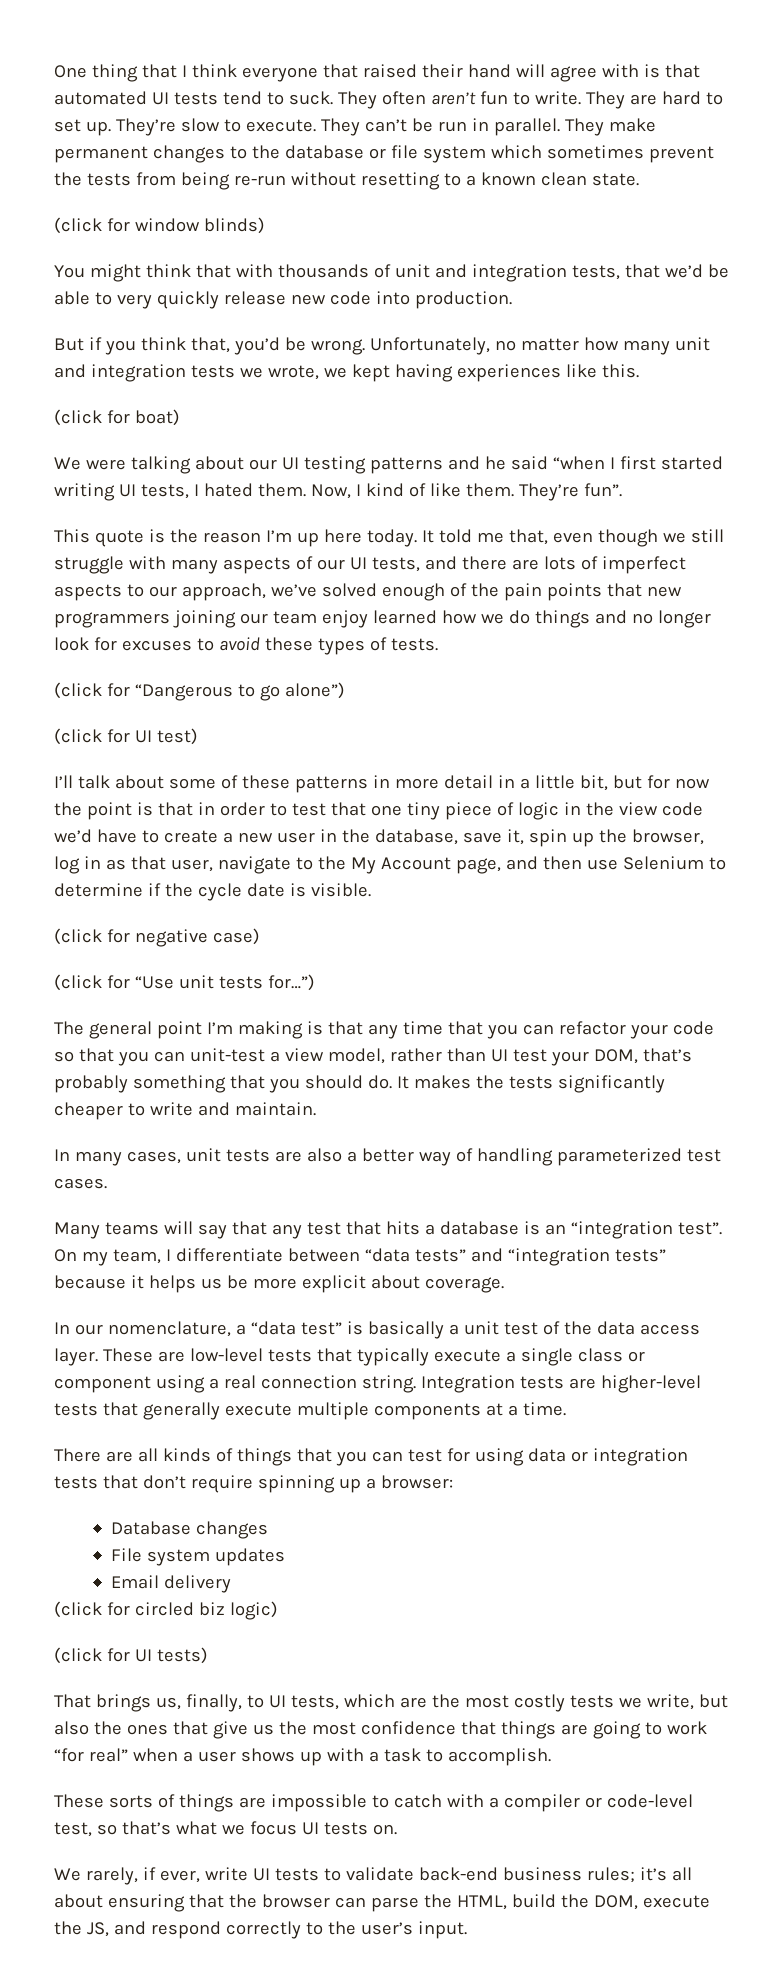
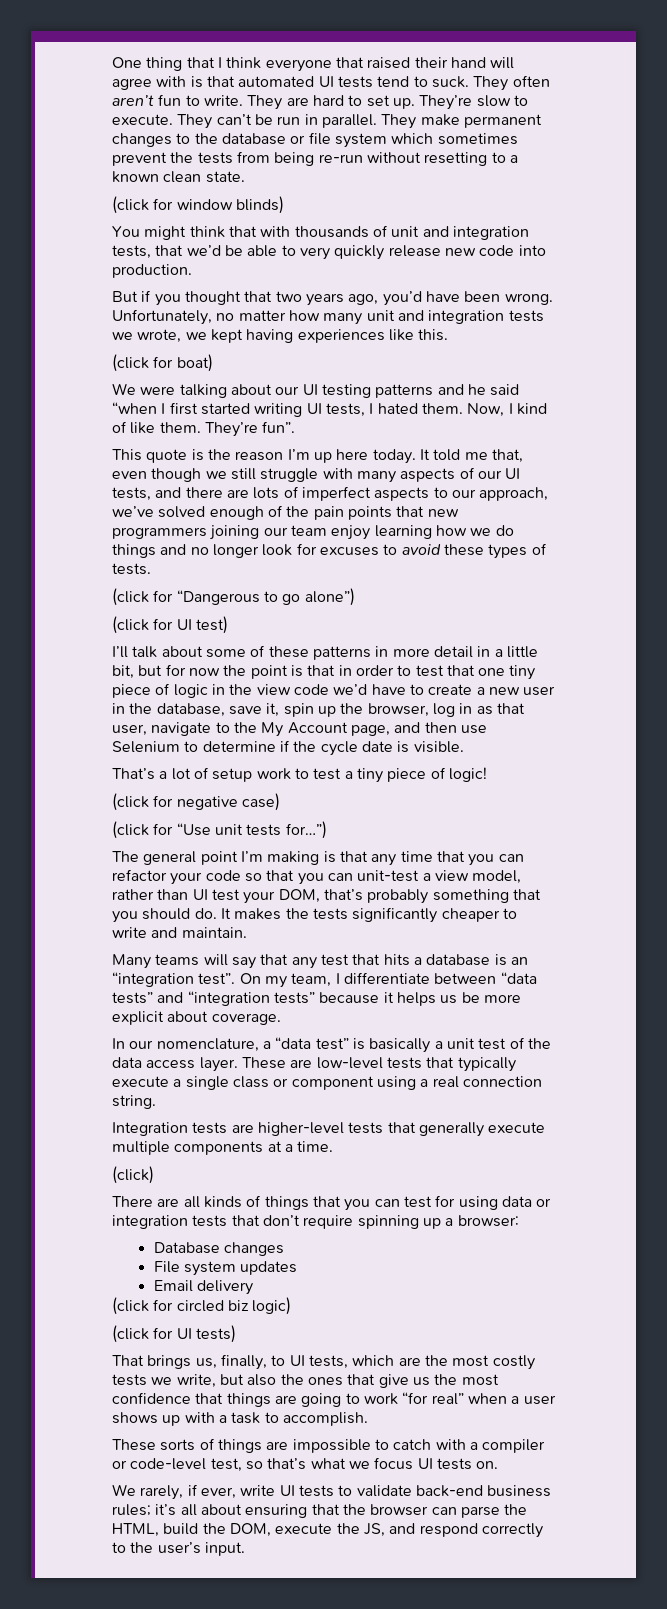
- But if you think that, you’d be wrong.
+ But if you thought that two years ago, you’d have been wrong.
- It told me that, even though we still struggle with many aspects of our UI tests, and there are lots of imperfect aspects to our approach, we’ve solved enough of the pain points that new programmers joining our team enjoy learned how we do things and no longer look for excuses to avoid these types of tests.
+ It told me that, even though we still struggle with many aspects of our UI tests, and there are lots of imperfect aspects to our approach, we’ve solved enough of the pain points that new programmers joining our team enjoy learning how we do things and no longer look for excuses to avoid these types of tests.
+ That’s a lot of setup work to test a tiny piece of logic!
- In many cases, unit tests are also a better way of handling parameterized test cases.
- These are low-level tests that typically execute a single class or component using a real connection string. Integration tests are higher-level tests that generally execute multiple components at a time.
+ These are low-level tests that typically execute a single class or component using a real connection string.
+ Integration tests are higher-level tests that generally execute multiple components at a time.
+ (click)

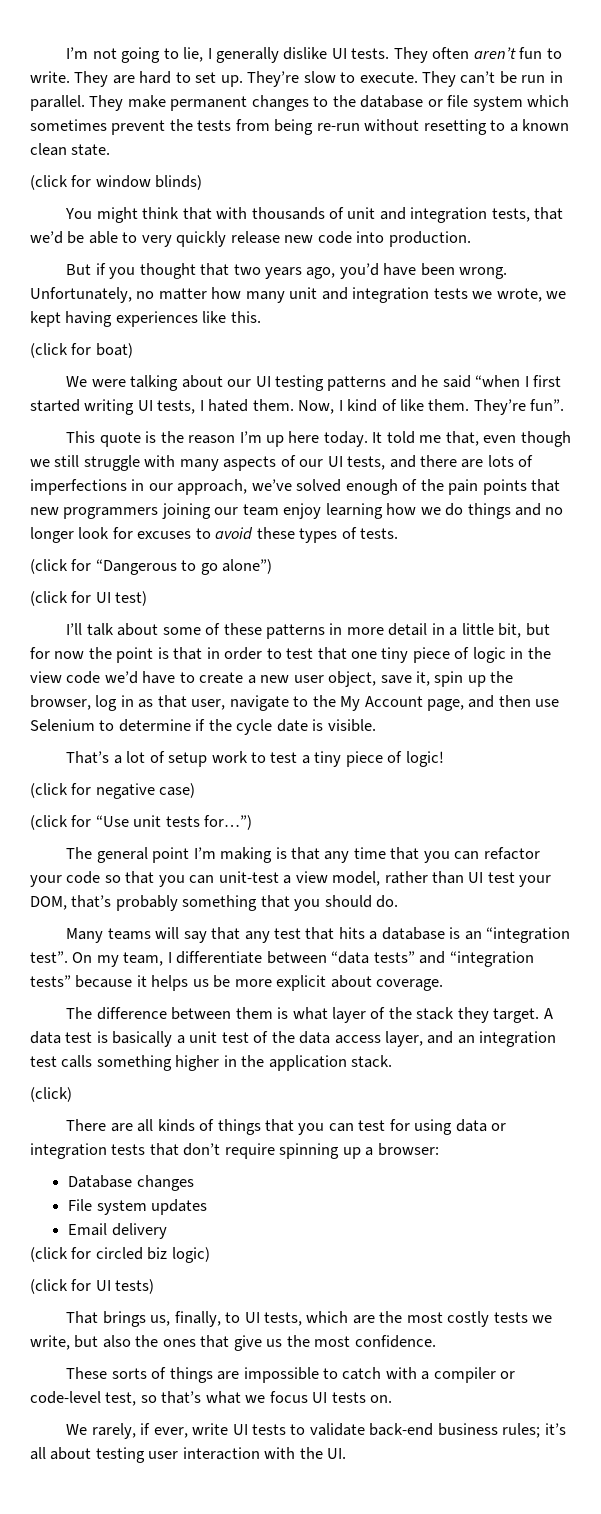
- One thing that I think everyone that raised their hand will agree with is that automated UI tests tend to suck.
+ I’m not going to lie, I generally dislike UI tests.
- It told me that, even though we still struggle with many aspects of our UI tests, and there are lots of imperfect aspects to our approach, we’ve solved enough of the pain points that new programmers joining our team enjoy learning how we do things and no longer look for excuses to avoid these types of tests.
+ It told me that, even though we still struggle with many aspects of our UI tests, and there are lots of imperfections in our approach, we’ve solved enough of the pain points that new programmers joining our team enjoy learning how we do things and no longer look for excuses to avoid these types of tests.
- I’ll talk about some of these patterns in more detail in a little bit, but for now the point is that in order to test that one tiny piece of logic in the view code we’d have to create a new user in the database, save it, spin up the browser, log in as that user, navigate to the My Account page, and then use Selenium to determine if the cycle date is visible.
+ I’ll talk about some of these patterns in more detail in a little bit, but for now the point is that in order to test that one tiny piece of logic in the view code we’d have to create a new user object, save it, spin up the browser, log in as that user, navigate to the My Account page, and then use Selenium to determine if the cycle date is visible.
- It makes the tests significantly cheaper to write and maintain.
- In our nomenclature, a “data test” is basically a unit test of the data access layer. These are low-level tests that typically execute a single class or component using a real connection string.
- Integration tests are higher-level tests that generally execute multiple components at a time.
+ The difference between them is what layer of the stack they target. A data test is basically a unit test of the data access layer, and an integration test calls something higher in the application stack.
- That brings us, finally, to UI tests, which are the most costly tests we write, but also the ones that give us the most confidence that things are going to work “for real” when a user shows up with a task to accomplish.
+ That brings us, finally, to UI tests, which are the most costly tests we write, but also the ones that give us the most confidence.
- We rarely, if ever, write UI tests to validate back-end business rules; it’s all about ensuring that the browser can parse the HTML, build the DOM, execute the JS, and respond correctly to the user’s input.
+ We rarely, if ever, write UI tests to validate back-end business rules; it’s all about testing user interaction with the UI.

